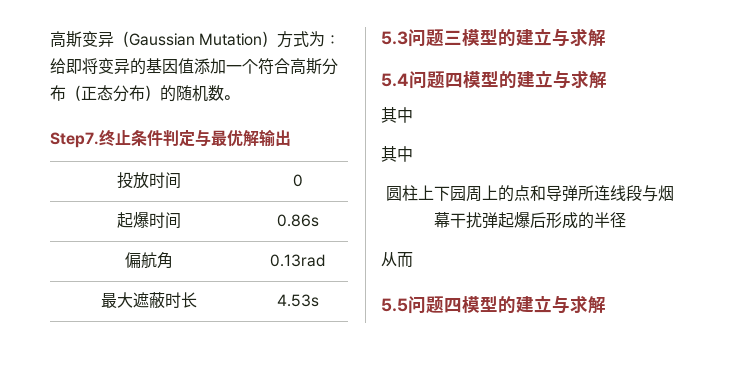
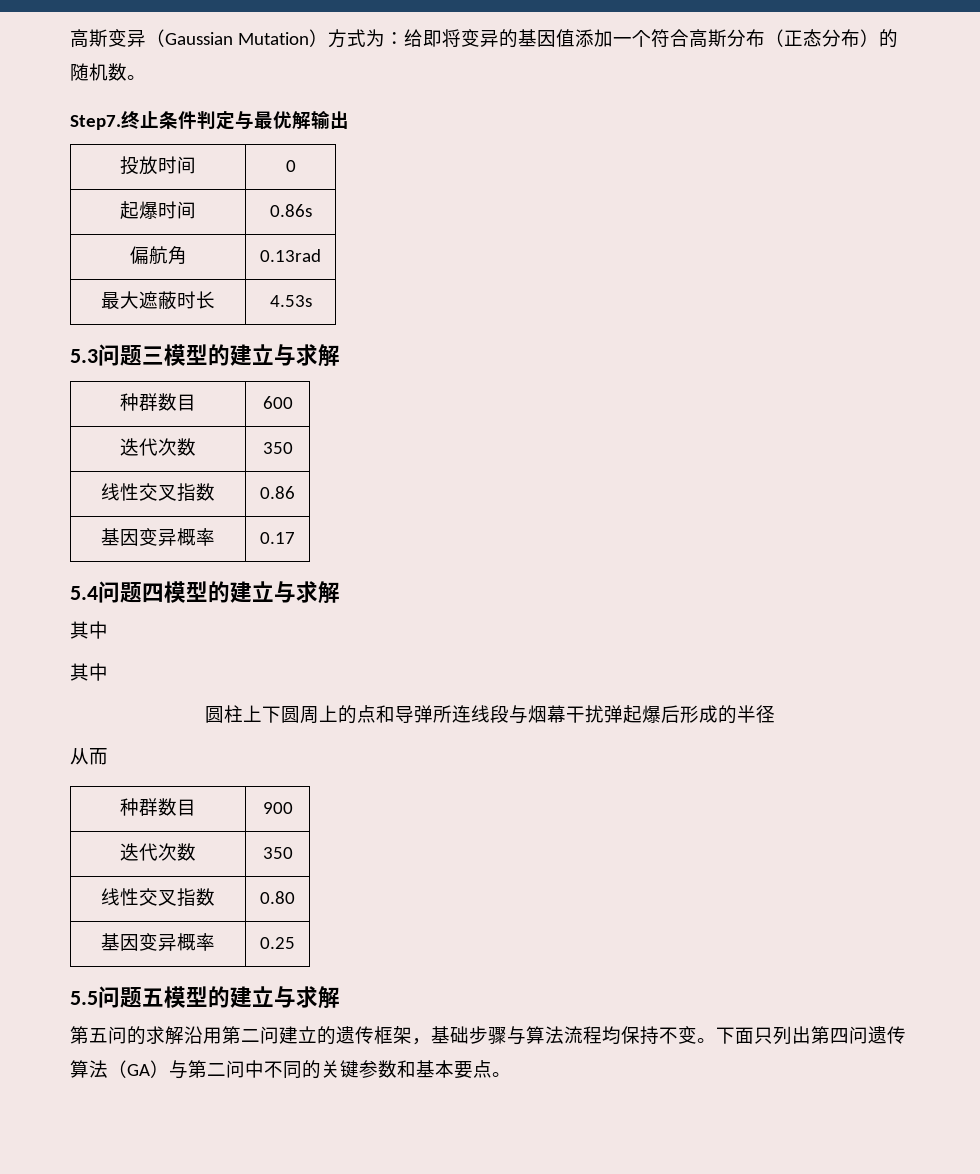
+ 种群数目 | 600
+ 迭代次数 | 350
+ 线性交叉指数 | 0.86
+ 基因变异概率 | 0.17
- 圆柱上下园周上的点和导弹所连线段与烟幕干扰弹起爆后形成的半径
+ 圆柱上下圆周上的点和导弹所连线段与烟幕干扰弹起爆后形成的半径
+ 种群数目 | 900
+ 迭代次数 | 350
+ 线性交叉指数 | 0.80
+ 基因变异概率 | 0.25
- 5.5问题四模型的建立与求解
+ 5.5问题五模型的建立与求解
+ 第五问的求解沿用第二问建立的遗传框架，基础步骤与算法流程均保持不变。下面只列出第四问遗传算法（GA）与第二问中不同的关键参数和基本要点。

